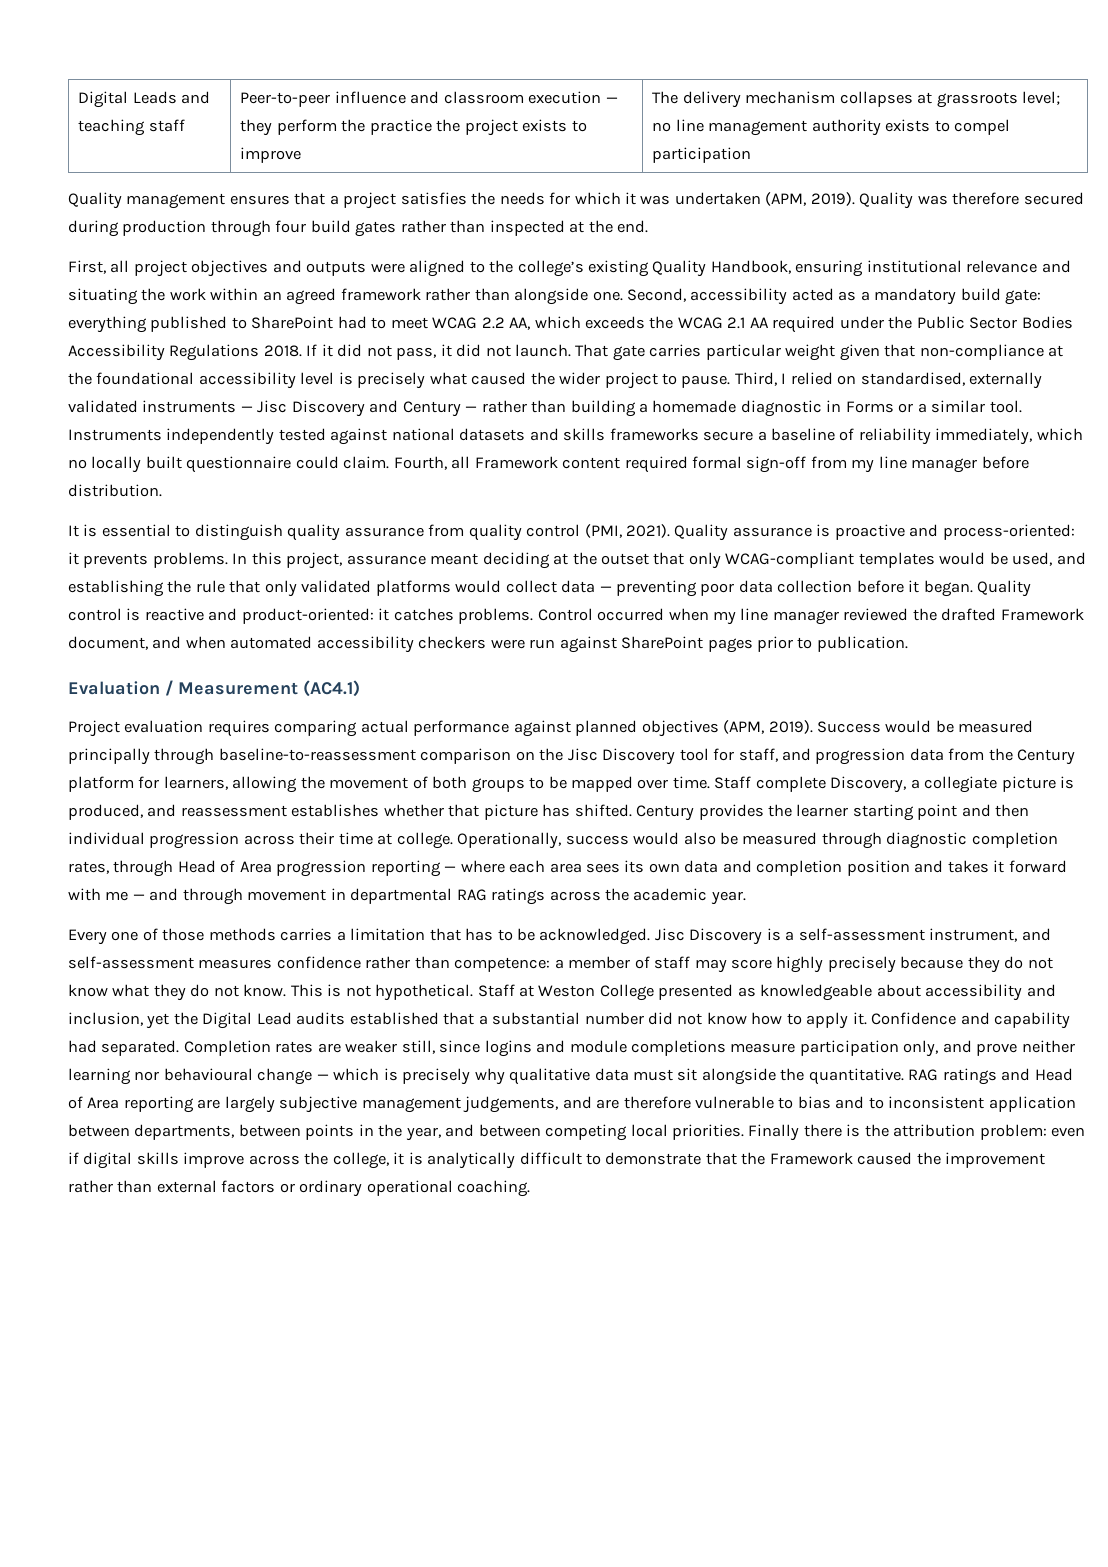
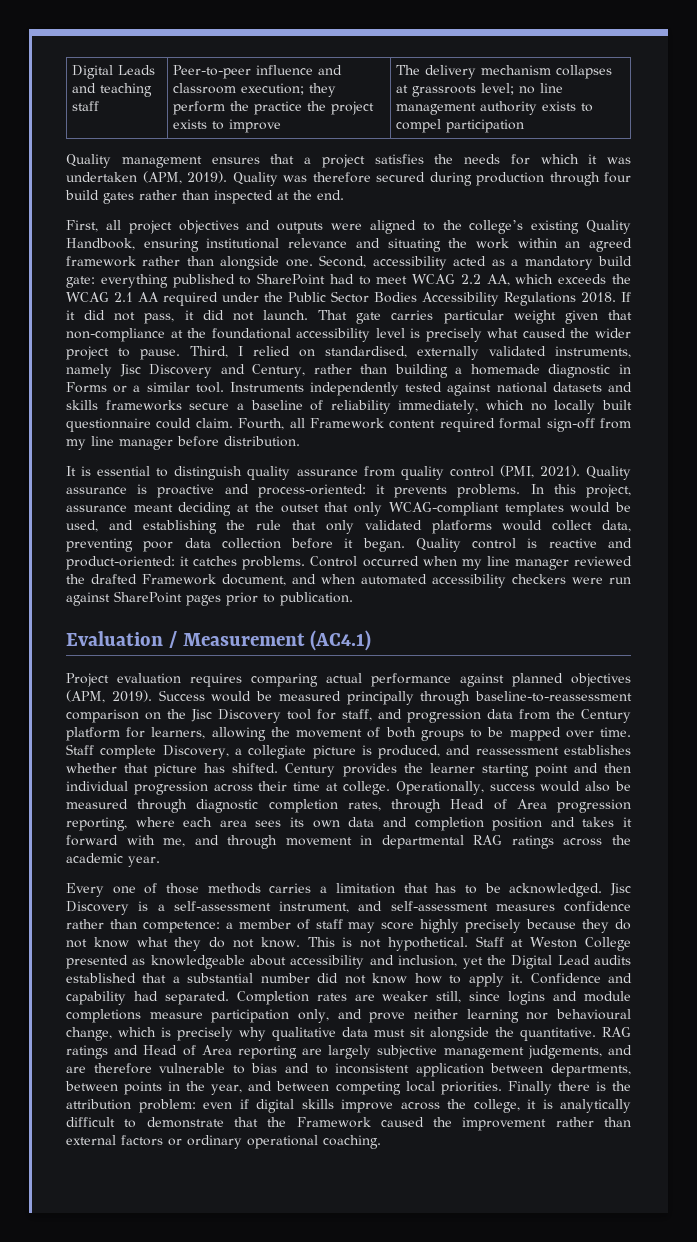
- Digital Leads and teaching staff | Peer-to-peer influence and classroom execution — they perform the practice the project exists to improve | The delivery mechanism collapses at grassroots level; no line management authority exists to compel participation
+ Digital Leads and teaching staff | Peer-to-peer influence and classroom execution; they perform the practice the project exists to improve | The delivery mechanism collapses at grassroots level; no line management authority exists to compel participation
- Third, I relied on standardised, externally validated instruments — Jisc Discovery and Century — rather than building a homemade diagnostic in Forms or a similar tool.
+ Third, I relied on standardised, externally validated instruments, namely Jisc Discovery and Century, rather than building a homemade diagnostic in Forms or a similar tool.
- In this project, assurance meant deciding at the outset that only WCAG-compliant templates would be used, and establishing the rule that only validated platforms would collect data — preventing poor data collection before it began.
+ In this project, assurance meant deciding at the outset that only WCAG-compliant templates would be used, and establishing the rule that only validated platforms would collect data, preventing poor data collection before it began.
- Operationally, success would also be measured through diagnostic completion rates, through Head of Area progression reporting — where each area sees its own data and completion position and takes it forward with me — and through movement in departmental RAG ratings across the academic year.
+ Operationally, success would also be measured through diagnostic completion rates, through Head of Area progression reporting, where each area sees its own data and completion position and takes it forward with me, and through movement in departmental RAG ratings across the academic year.
- Completion rates are weaker still, since logins and module completions measure participation only, and prove neither learning nor behavioural change — which is precisely why qualitative data must sit alongside the quantitative.
+ Completion rates are weaker still, since logins and module completions measure participation only, and prove neither learning nor behavioural change, which is precisely why qualitative data must sit alongside the quantitative.

